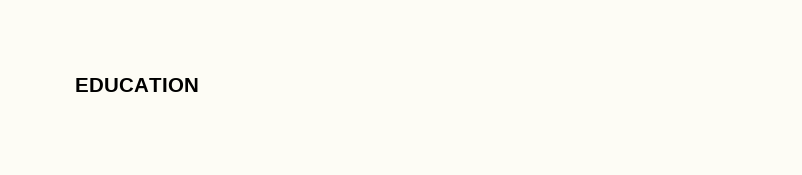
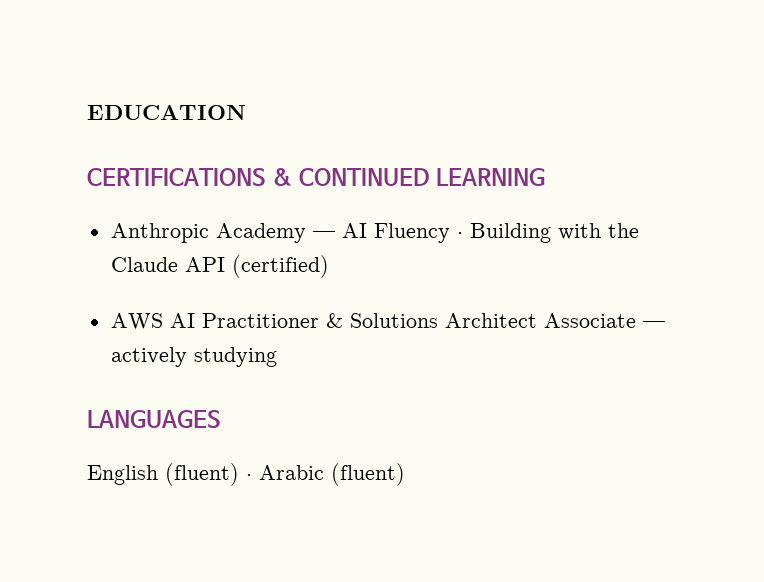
+ CERTIFICATIONS & CONTINUED LEARNING
+ Anthropic Academy — AI Fluency · Building with the Claude API (certified)
+ AWS AI Practitioner & Solutions Architect Associate — actively studying
+ LANGUAGES
+ English (fluent) · Arabic (fluent)

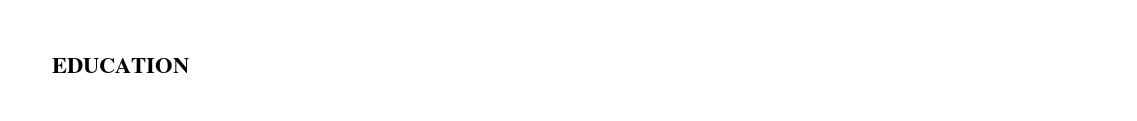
- CERTIFICATIONS & CONTINUED LEARNING
- Anthropic Academy — AI Fluency · Building with the Claude API (certified)
- AWS AI Practitioner & Solutions Architect Associate — actively studying
- LANGUAGES
- English (fluent) · Arabic (fluent)

